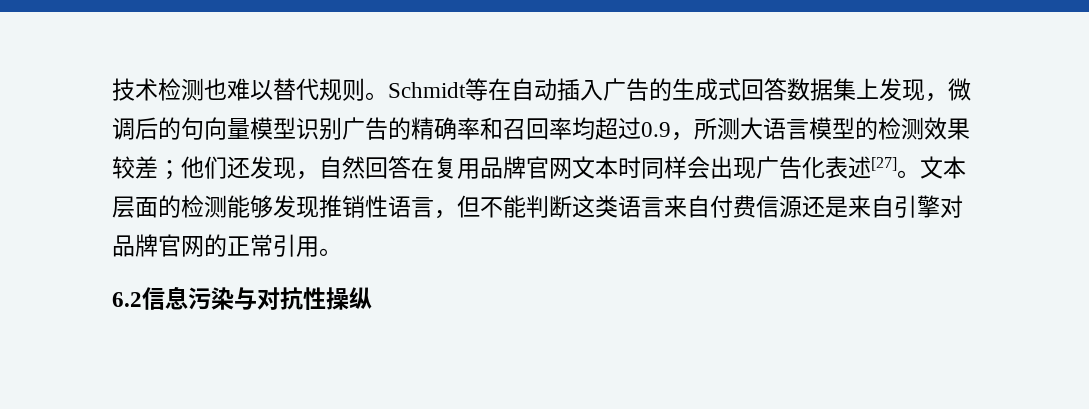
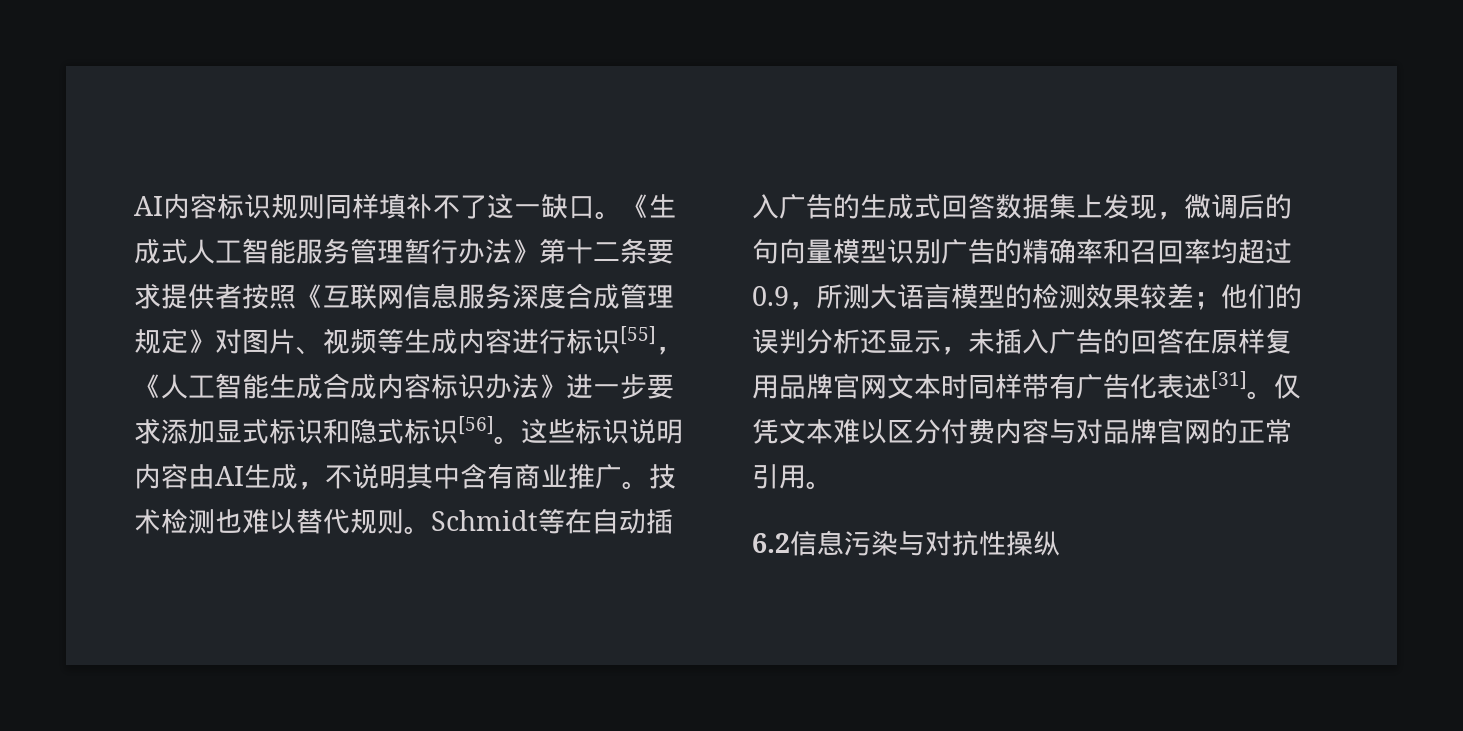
+ AI内容标识规则同样填补不了这一缺口。《生成式人工智能服务管理暂行办法》第十二条要求提供者按照《互联网信息服务深度合成管理规定》对图片、视频等生成内容进行标识[55]，《人工智能生成合成内容标识办法》进一步要求添加显式标识和隐式标识[56]。这些标识说明内容由AI生成，不说明其中含有商业推广。
- Schmidt等在自动插入广告的生成式回答数据集上发现，微调后的句向量模型识别广告的精确率和召回率均超过0.9，所测大语言模型的检测效果较差；他们还发现，自然回答在复用品牌官网文本时同样会出现广告化表述[27]。文本层面的检测能够发现推销性语言，但不能判断这类语言来自付费信源还是来自引擎对品牌官网的正常引用。
+ Schmidt等在自动插入广告的生成式回答数据集上发现，微调后的句向量模型识别广告的精确率和召回率均超过0.9，所测大语言模型的检测效果较差；他们的误判分析还显示，未插入广告的回答在原样复用品牌官网文本时同样带有广告化表述[31]。仅凭文本难以区分付费内容与对品牌官网的正常引用。

